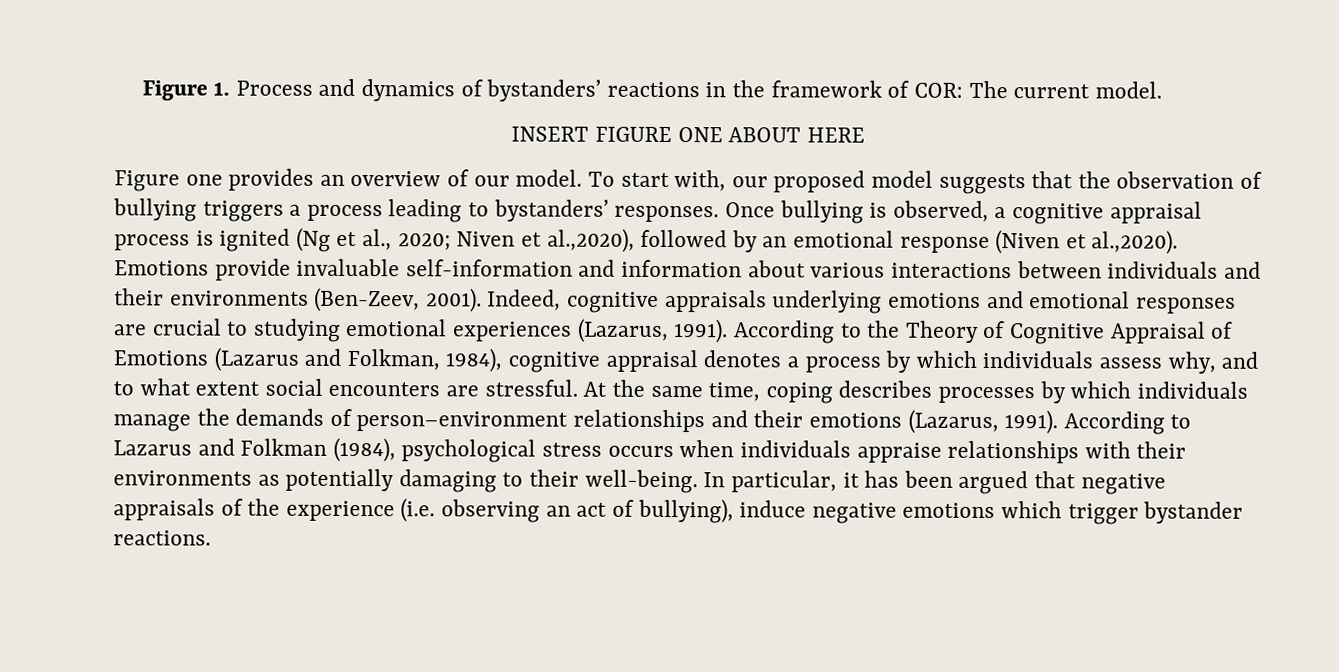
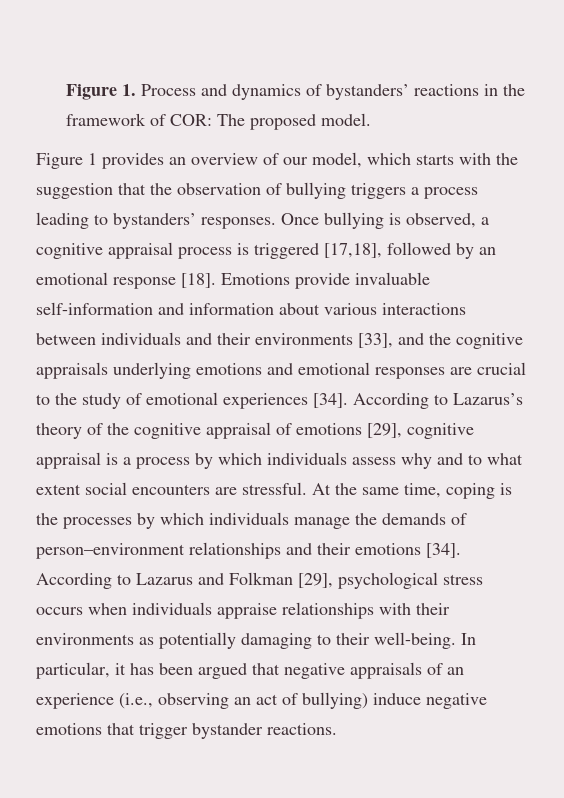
- Figure 1. Process and dynamics of bystanders’ reactions in the framework of COR: The current model.
- INSERT FIGURE ONE ABOUT HERE
- Figure one provides an overview of our model. To start with, our proposed model suggests that the observation of bullying triggers a process leading to bystanders’ responses.
+ Figure 1. Process and dynamics of bystanders’ reactions in the framework of COR: The proposed model.
+ Figure 1 provides an overview of our model, which starts with the suggestion that the observation of bullying triggers a process leading to bystanders’ responses.
- Once bullying is observed, a cognitive appraisal process is ignited (Ng et al., 2020; Niven et al.,2020), followed by an emotional response (Niven et al.,2020). Emotions provide invaluable self-information and information about various interactions between individuals and their environments (Ben-Zeev, 2001). Indeed, cognitive appraisals underlying emotions and emotional responses are crucial to studying emotional experiences (Lazarus, 1991). According to the Theory of Cognitive Appraisal of Emotions (Lazarus and Folkman, 1984), cognitive appraisal denotes a process by which individuals assess why, and to what extent social encounters are stressful.
+ Once bullying is observed, a cognitive appraisal process is triggered [17,18], followed by an emotional response [18]. Emotions provide invaluable self-information and information about various interactions between individuals and their environments [33], and the cognitive appraisals underlying emotions and emotional responses are crucial to the study of emotional experiences [34]. According to Lazarus’s theory of the cognitive appraisal of emotions [29], cognitive appraisal is a process by which individuals assess why and to what extent social encounters are stressful.
- At the same time, coping describes processes by which individuals manage the demands of person–environment relationships and their emotions (Lazarus, 1991).
+ At the same time, coping is the processes by which individuals manage the demands of person–environment relationships and their emotions [34].
- According to Lazarus and Folkman (1984), psychological stress occurs when individuals appraise relationships with their environments as potentially damaging to their well-being.
+ According to Lazarus and Folkman [29], psychological stress occurs when individuals appraise relationships with their environments as potentially damaging to their well-being.
- In particular, it has been argued that negative appraisals of the experience (i.e. observing an act of bullying), induce negative emotions which trigger bystander reactions.
+ In particular, it has been argued that negative appraisals of an experience (i.e., observing an act of bullying) induce negative emotions that trigger bystander reactions.

